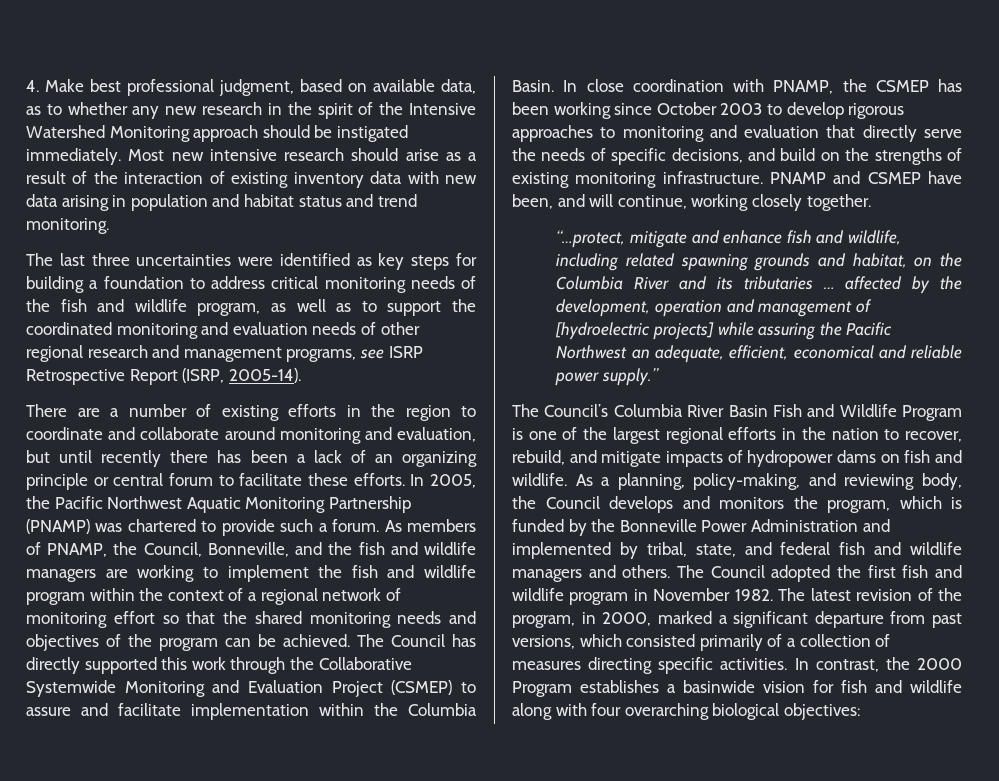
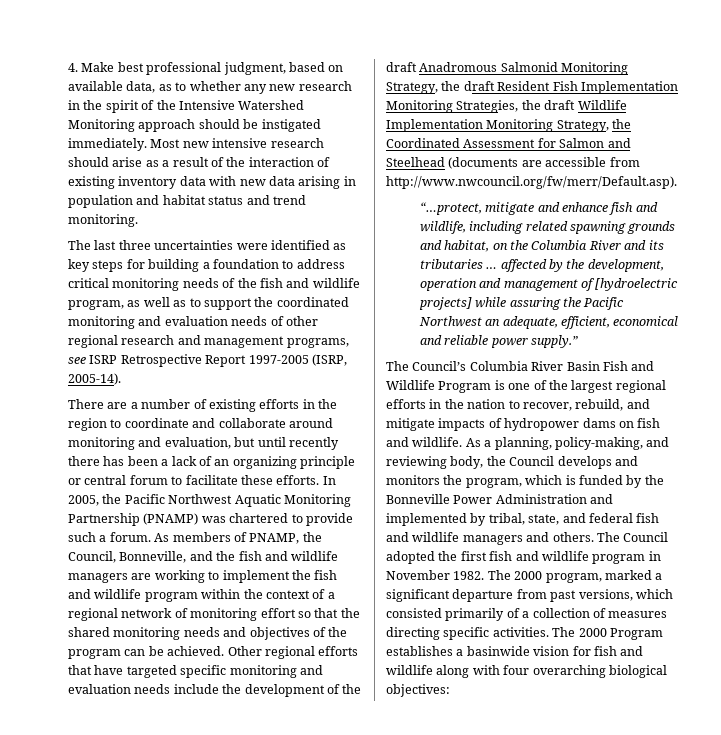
- The last three uncertainties were identified as key steps for building a foundation to address critical monitoring needs of the fish and wildlife program, as well as to support the coordinated monitoring and evaluation needs of other regional research and management programs, see ISRP Retrospective Report (ISRP, 2005-14).
+ The last three uncertainties were identified as key steps for building a foundation to address critical monitoring needs of the fish and wildlife program, as well as to support the coordinated monitoring and evaluation needs of other regional research and management programs, see ISRP Retrospective Report 1997-2005 (ISRP, 2005-14).
- The Council has directly supported this work through the Collaborative Systemwide Monitoring and Evaluation Project (CSMEP) to assure and facilitate implementation within the Columbia Basin. In close coordination with PNAMP, the CSMEP has been working since October 2003 to develop rigorous approaches to monitoring and evaluation that directly serve the needs of specific decisions, and build on the strengths of existing monitoring infrastructure. PNAMP and CSMEP have been, and will continue, working closely together.
+ Other regional efforts that have targeted specific monitoring and evaluation needs include the development of the draft Anadromous Salmonid Monitoring Strategy, the draft Resident Fish Implementation Monitoring Strategies, the draft Wildlife Implementation Monitoring Strategy, the Coordinated Assessment for Salmon and Steelhead (documents are accessible from http://www.nwcouncil.org/fw/merr/Default.asp).
- The latest revision of the program, in 2000, marked a significant departure from past versions, which consisted primarily of a collection of measures directing specific activities.
+ The 2000 program, marked a significant departure from past versions, which consisted primarily of a collection of measures directing specific activities.
- In contrast, the 2000 Program establishes a basinwide vision for fish and wildlife along with four overarching biological objectives:
+ The 2000 Program establishes a basinwide vision for fish and wildlife along with four overarching biological objectives:

